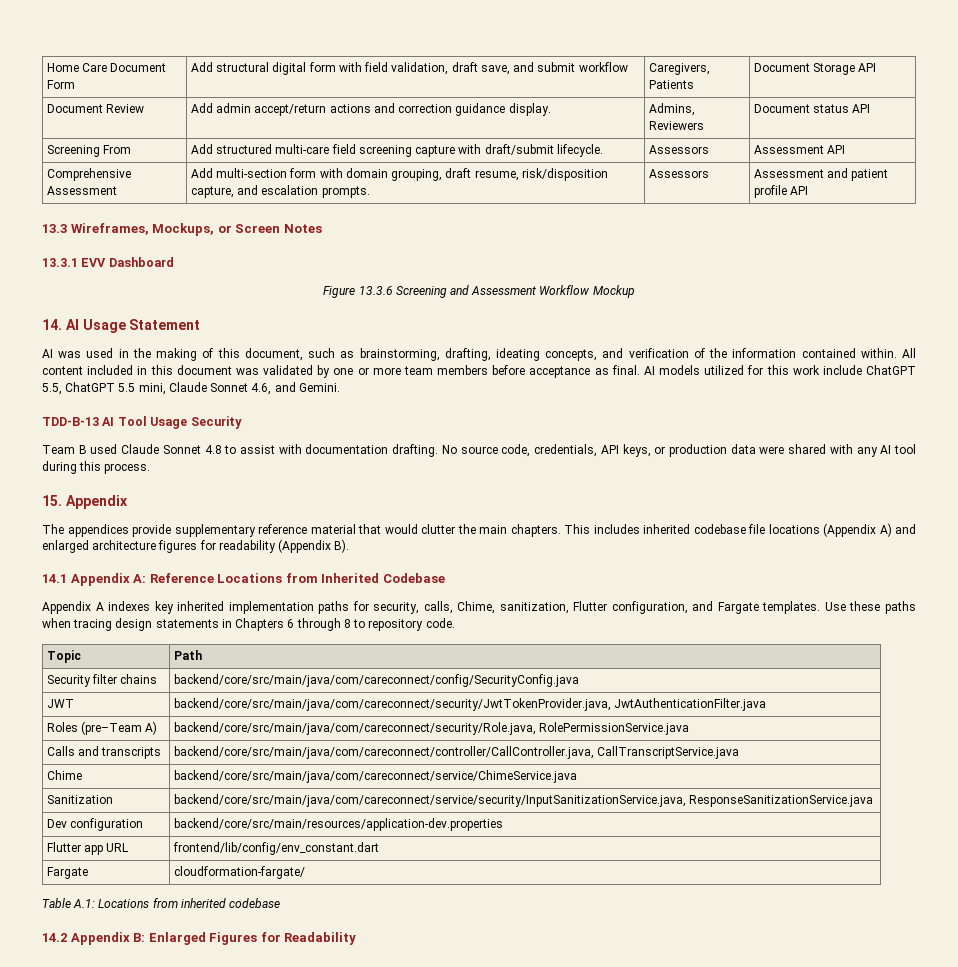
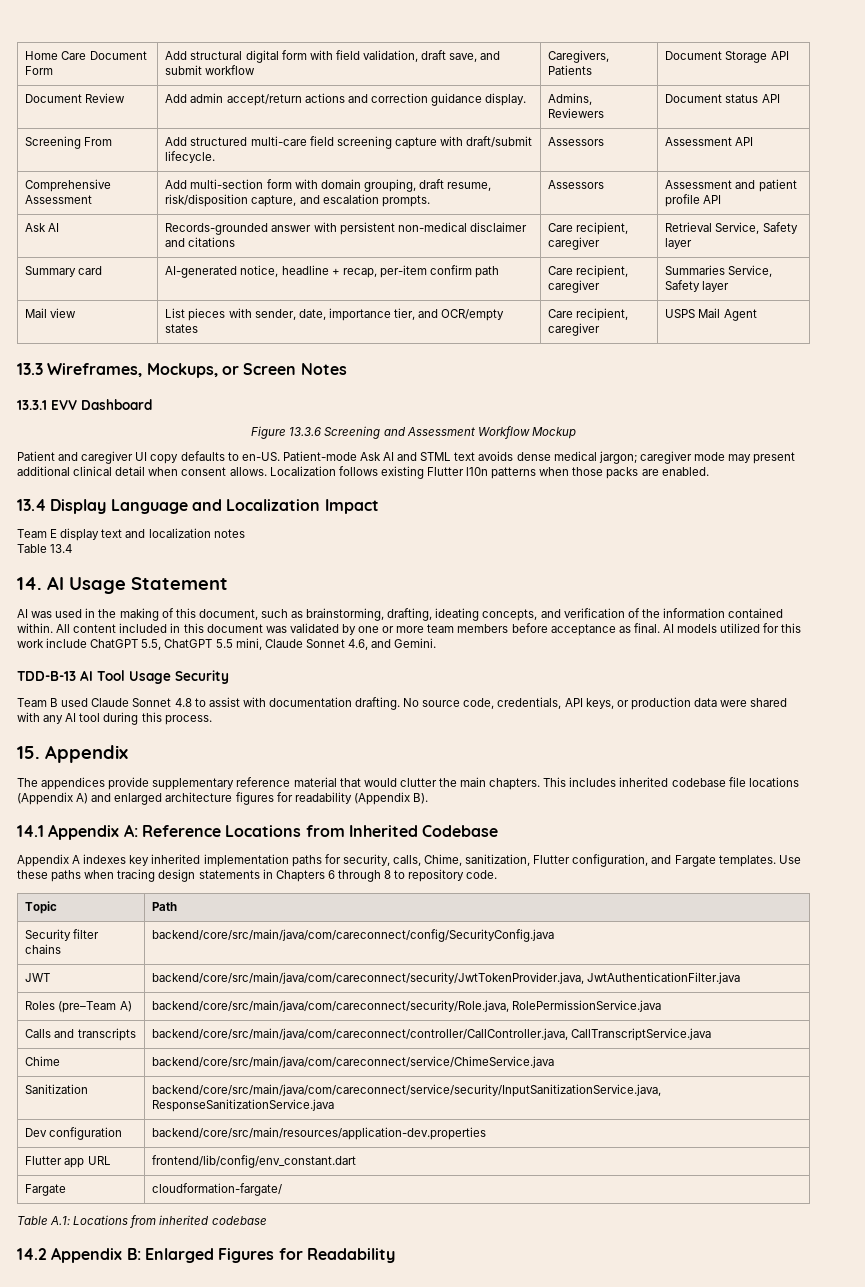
+ Ask AI | Records-grounded answer with persistent non-medical disclaimer and citations | Care recipient, caregiver | Retrieval Service, Safety layer
+ Summary card | AI-generated notice, headline + recap, per-item confirm path | Care recipient, caregiver | Summaries Service, Safety layer
+ Mail view | List pieces with sender, date, importance tier, and OCR/empty states | Care recipient, caregiver | USPS Mail Agent
+ Patient and caregiver UI copy defaults to en-US. Patient-mode Ask AI and STML text avoids dense medical jargon; caregiver mode may present additional clinical detail when consent allows. Localization follows existing Flutter l10n patterns when those packs are enabled.
+ 13.4 Display Language and Localization Impact
+ Team E display text and localization notes
+ Table 13.4

